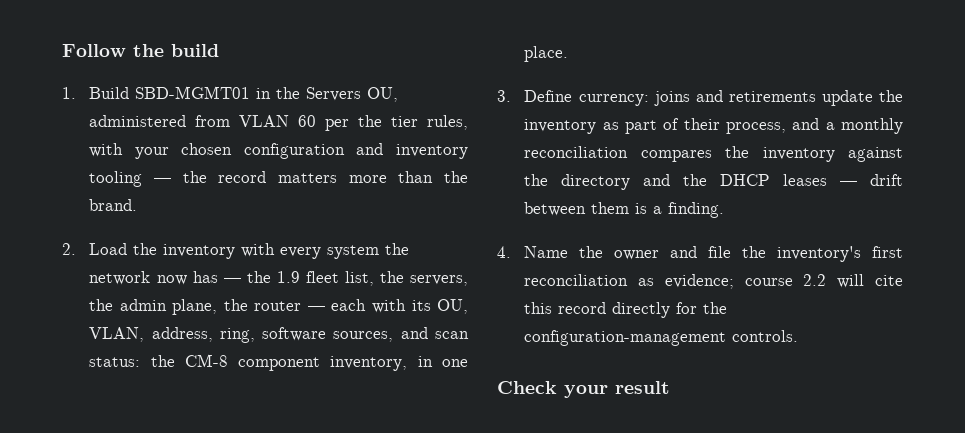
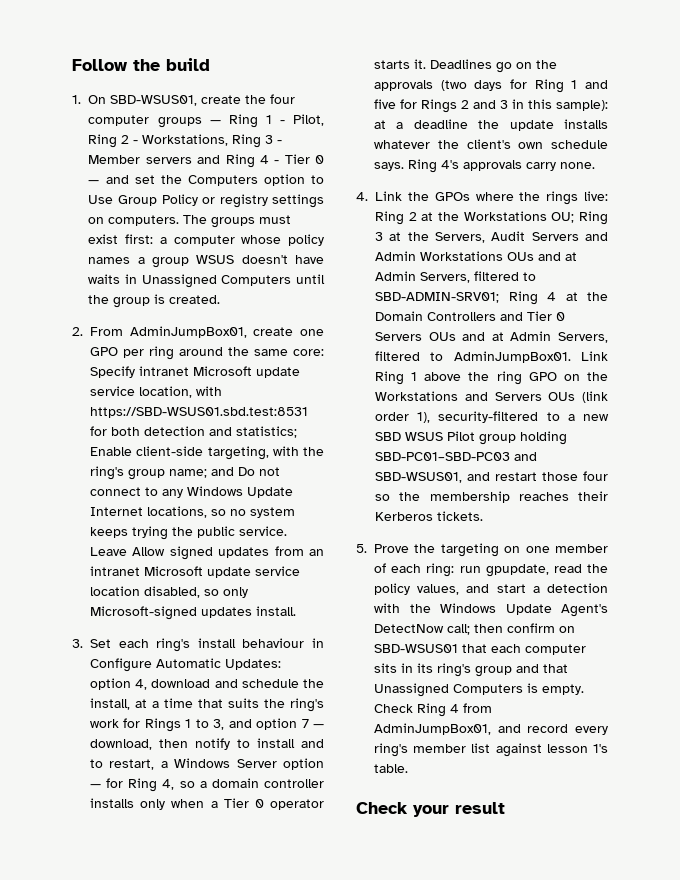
- 1. Build SBD-MGMT01 in the Servers OU, administered from VLAN 60 per the tier rules, with your chosen configuration and inventory tooling — the record matters more than the brand.
- 2. Load the inventory with every system the network now has — the 1.9 fleet list, the servers, the admin plane, the router — each with its OU, VLAN, address, ring, software sources, and scan status: the CM-8 component inventory, in one place.
- 3. Define currency: joins and retirements update the inventory as part of their process, and a monthly reconciliation compares the inventory against the directory and the DHCP leases — drift between them is a finding.
- 4. Name the owner and file the inventory's first reconciliation as evidence; course 2.2 will cite this record directly for the configuration-management controls.
+ 1. On SBD-WSUS01, create the four computer groups — Ring 1 - Pilot, Ring 2 - Workstations, Ring 3 - Member servers and Ring 4 - Tier 0 — and set the Computers option to Use Group Policy or registry settings on computers. The groups must exist first: a computer whose policy names a group WSUS doesn't have waits in Unassigned Computers until the group is created.
+ 2. From AdminJumpBox01, create one GPO per ring around the same core: Specify intranet Microsoft update service location, with https://SBD-WSUS01.sbd.test:8531 for both detection and statistics; Enable client-side targeting, with the ring's group name; and Do not connect to any Windows Update Internet locations, so no system keeps trying the public service. Leave Allow signed updates from an intranet Microsoft update service location disabled, so only Microsoft-signed updates install.
+ 3. Set each ring's install behaviour in Configure Automatic Updates: option 4, download and schedule the install, at a time that suits the ring's work for Rings 1 to 3, and option 7 — download, then notify to install and to restart, a Windows Server option — for Ring 4, so a domain controller installs only when a Tier 0 operator starts it. Deadlines go on the approvals (two days for Ring 1 and five for Rings 2 and 3 in this sample): at a deadline the update installs whatever the client's own schedule says. Ring 4's approvals carry none.
+ 4. Link the GPOs where the rings live: Ring 2 at the Workstations OU; Ring 3 at the Servers, Audit Servers and Admin Workstations OUs and at Admin Servers, filtered to SBD-ADMIN-SRV01; Ring 4 at the Domain Controllers and Tier 0 Servers OUs and at Admin Servers, filtered to AdminJumpBox01. Link Ring 1 above the ring GPO on the Workstations and Servers OUs (link order 1), security-filtered to a new SBD WSUS Pilot group holding SBD-PC01–SBD-PC03 and SBD-WSUS01, and restart those four so the membership reaches their Kerberos tickets.
+ 5. Prove the targeting on one member of each ring: run gpupdate, read the policy values, and start a detection with the Windows Update Agent's DetectNow call; then confirm on SBD-WSUS01 that each computer sits in its ring's group and that Unassigned Computers is empty. Check Ring 4 from AdminJumpBox01, and record every ring's member list against lesson 1's table.

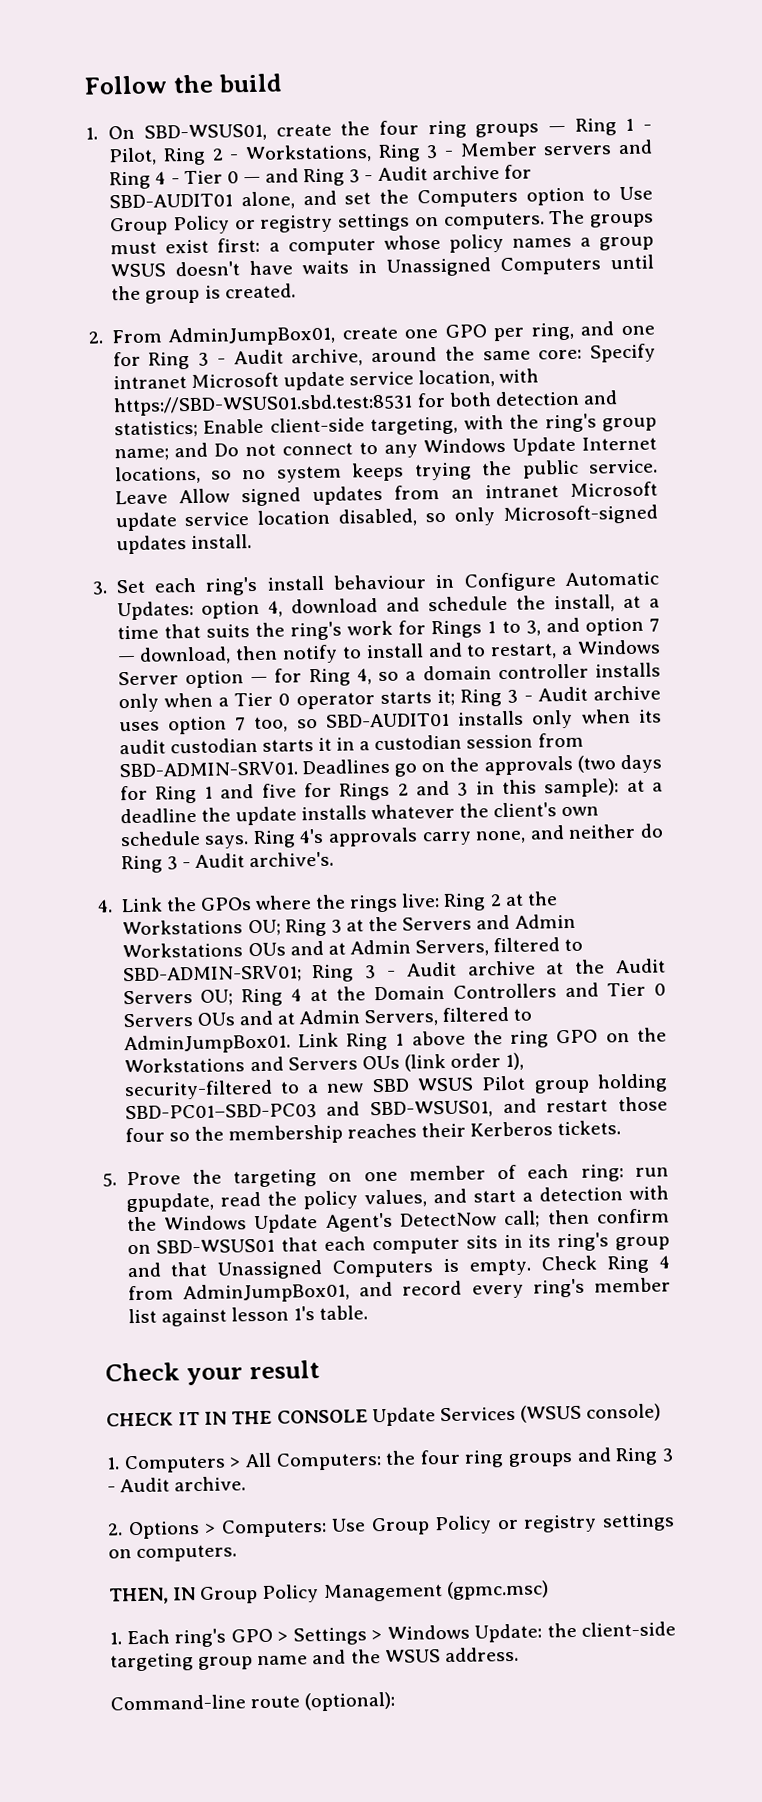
- 1. On SBD-WSUS01, create the four computer groups — Ring 1 - Pilot, Ring 2 - Workstations, Ring 3 - Member servers and Ring 4 - Tier 0 — and set the Computers option to Use Group Policy or registry settings on computers.
+ 1. On SBD-WSUS01, create the four ring groups — Ring 1 - Pilot, Ring 2 - Workstations, Ring 3 - Member servers and Ring 4 - Tier 0 — and Ring 3 - Audit archive for SBD-AUDIT01 alone, and set the Computers option to Use Group Policy or registry settings on computers.
- 2. From AdminJumpBox01, create one GPO per ring around the same core: Specify intranet Microsoft update service location, with https://SBD-WSUS01.sbd.test:8531 for both detection and statistics; Enable client-side targeting, with the ring's group name; and Do not connect to any Windows Update Internet locations, so no system keeps trying the public service.
+ 2. From AdminJumpBox01, create one GPO per ring, and one for Ring 3 - Audit archive, around the same core: Specify intranet Microsoft update service location, with https://SBD-WSUS01.sbd.test:8531 for both detection and statistics; Enable client-side targeting, with the ring's group name; and Do not connect to any Windows Update Internet locations, so no system keeps trying the public service.
- option 4, download and schedule the install, at a time that suits the ring's work for Rings 1 to 3, and option 7 — download, then notify to install and to restart, a Windows Server option — for Ring 4, so a domain controller installs only when a Tier 0 operator starts it.
+ option 4, download and schedule the install, at a time that suits the ring's work for Rings 1 to 3, and option 7 — download, then notify to install and to restart, a Windows Server option — for Ring 4, so a domain controller installs only when a Tier 0 operator starts it; Ring 3 - Audit archive uses option 7 too, so SBD-AUDIT01 installs only when its audit custodian starts it in a custodian session from SBD-ADMIN-SRV01.
- Ring 4's approvals carry none.
+ Ring 4's approvals carry none, and neither do Ring 3 - Audit archive's.
- 4. Link the GPOs where the rings live: Ring 2 at the Workstations OU; Ring 3 at the Servers, Audit Servers and Admin Workstations OUs and at Admin Servers, filtered to SBD-ADMIN-SRV01; Ring 4 at the Domain Controllers and Tier 0 Servers OUs and at Admin Servers, filtered to AdminJumpBox01.
+ 4. Link the GPOs where the rings live: Ring 2 at the Workstations OU; Ring 3 at the Servers and Admin Workstations OUs and at Admin Servers, filtered to SBD-ADMIN-SRV01; Ring 3 - Audit archive at the Audit Servers OU; Ring 4 at the Domain Controllers and Tier 0 Servers OUs and at Admin Servers, filtered to AdminJumpBox01.
+ CHECK IT IN THE CONSOLE Update Services (WSUS console)
+ 1. Computers > All Computers: the four ring groups and Ring 3 - Audit archive.
+ 2. Options > Computers: Use Group Policy or registry settings on computers.
+ THEN, IN Group Policy Management (gpmc.msc)
+ 1. Each ring's GPO > Settings > Windows Update: the client-side targeting group name and the WSUS address.
+ Command-line route (optional):

